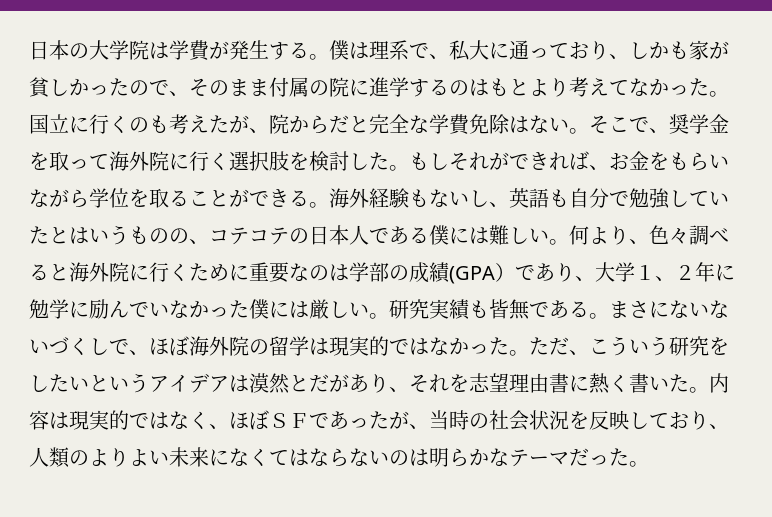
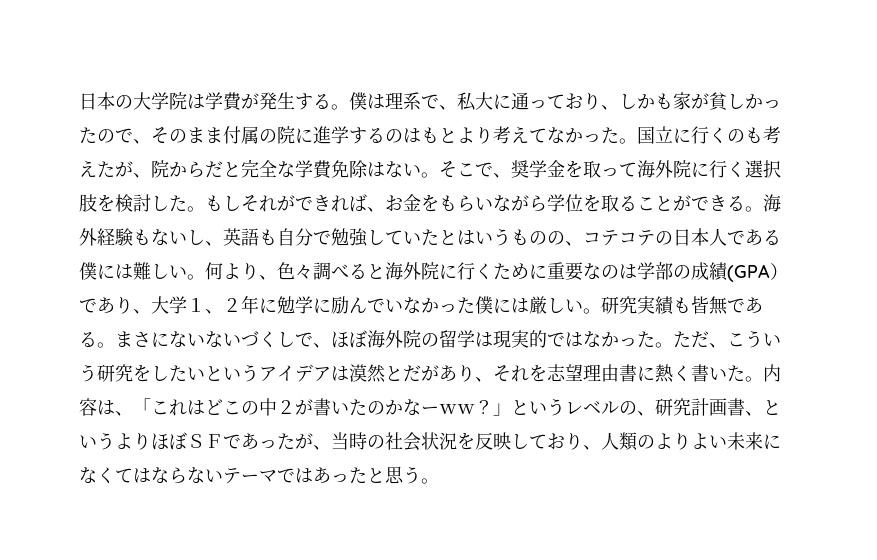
- 内容は現実的ではなく、ほぼＳＦであったが、当時の社会状況を反映しており、人類のよりよい未来になくてはならないのは明らかなテーマだった。
+ 内容は、「これはどこの中２が書いたのかなーｗｗ？」というレベルの、研究計画書、というよりほぼＳＦであったが、当時の社会状況を反映しており、人類のよりよい未来になくてはならないテーマではあったと思う。

